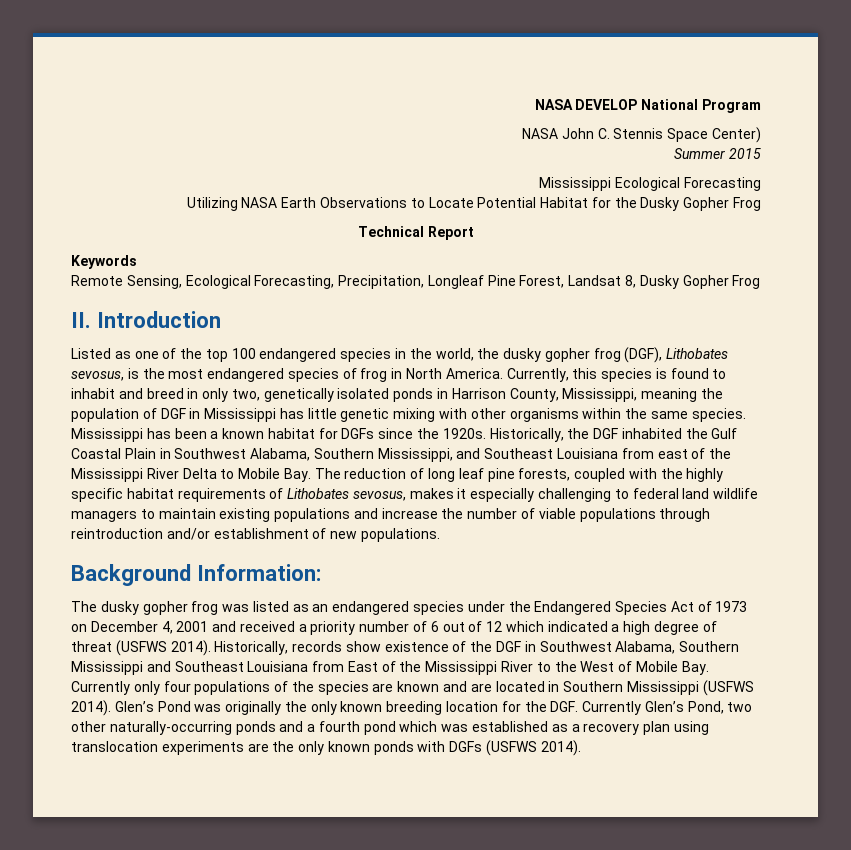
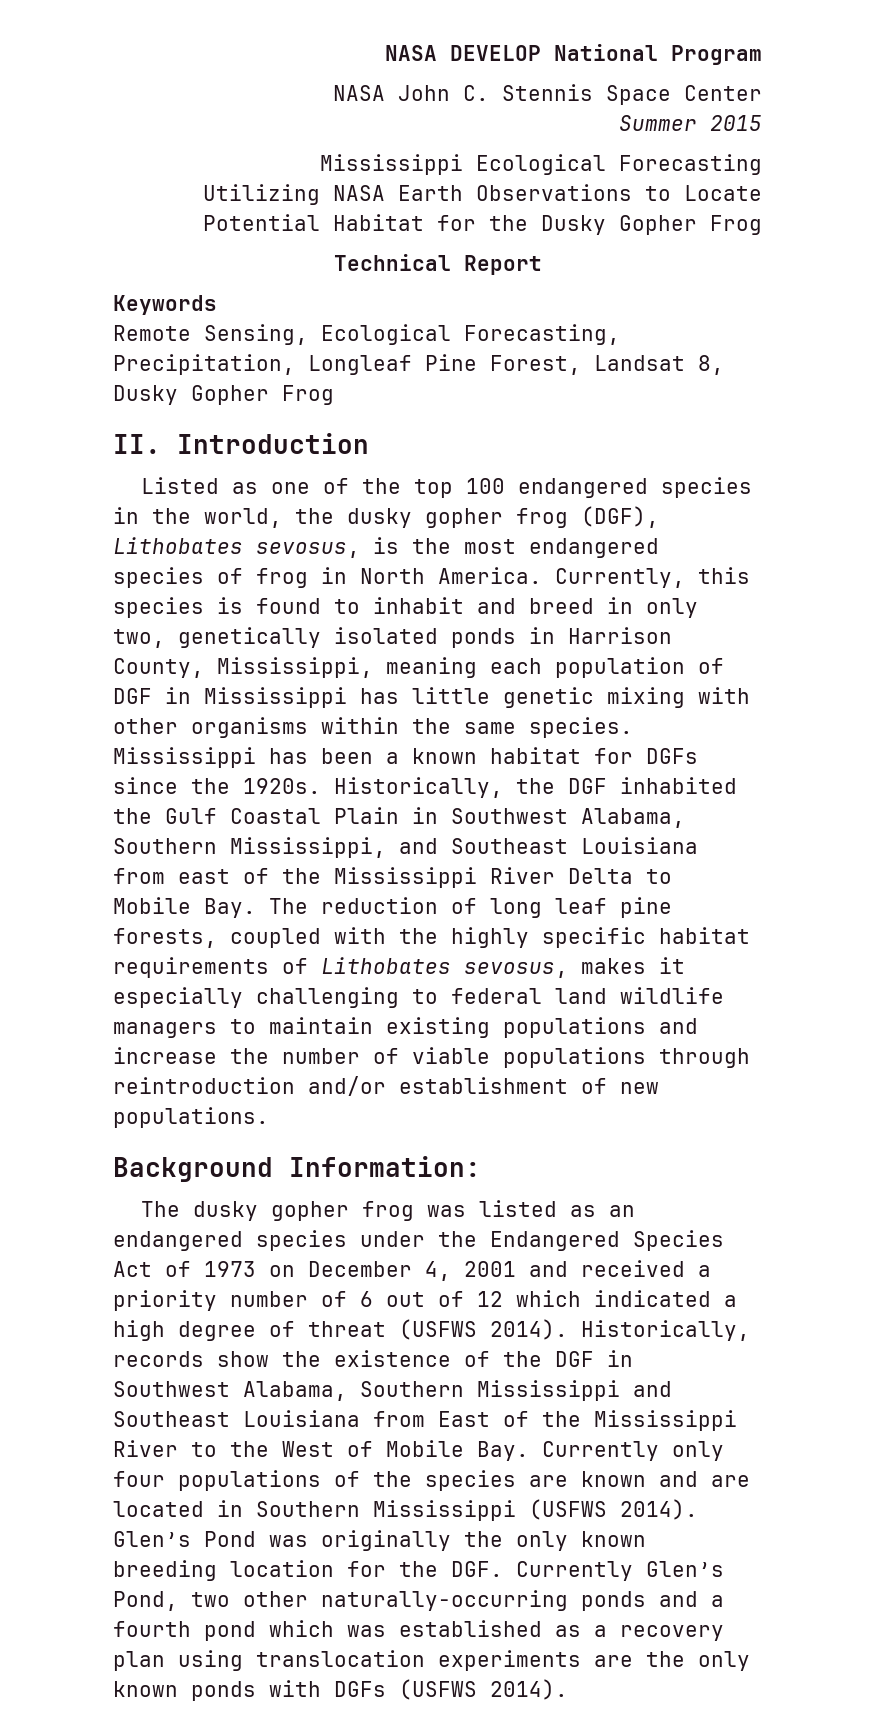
- NASA John C. Stennis Space Center)
+ NASA John C. Stennis Space Center
- Currently, this species is found to inhabit and breed in only two, genetically isolated ponds in Harrison County, Mississippi, meaning the population of DGF in Mississippi has little genetic mixing with other organisms within the same species.
+ Currently, this species is found to inhabit and breed in only two, genetically isolated ponds in Harrison County, Mississippi, meaning each population of DGF in Mississippi has little genetic mixing with other organisms within the same species.
- Historically, records show existence of the DGF in Southwest Alabama, Southern Mississippi and Southeast Louisiana from East of the Mississippi River to the West of Mobile Bay. Currently only four populations of the species are known and are located in Southern Mississippi (USFWS 2014).
+ Historically, records show the existence of the DGF in Southwest Alabama, Southern Mississippi and Southeast Louisiana from East of the Mississippi River to the West of Mobile Bay. Currently only four populations of the species are known and are located in Southern Mississippi (USFWS 2014).

